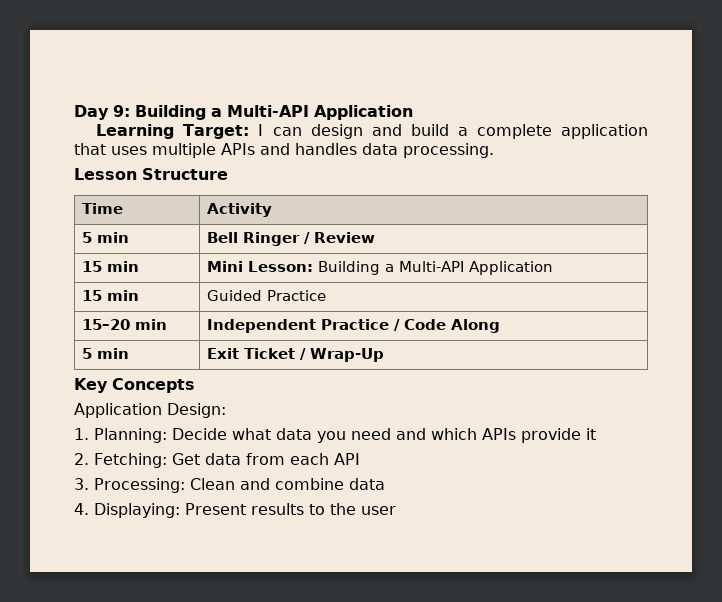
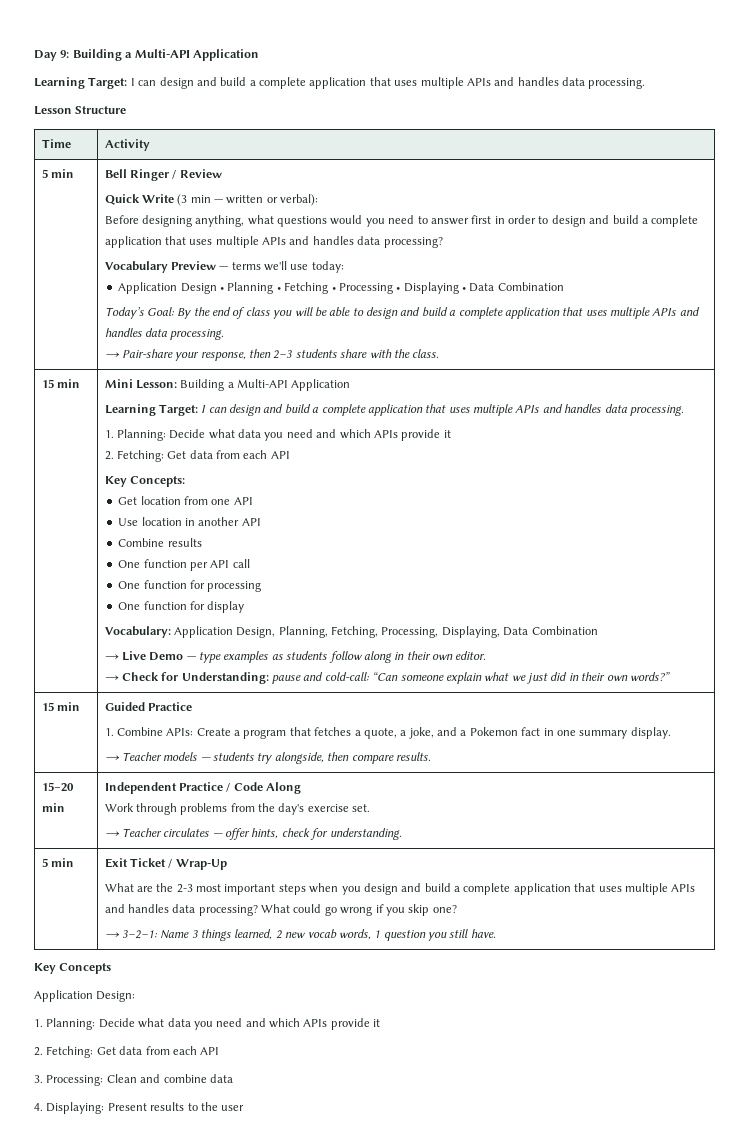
+ Quick Write (3 min — written or verbal):
+ Before designing anything, what questions would you need to answer first in order to design and build a complete application that uses multiple APIs and handles data processing?
+ Vocabulary Preview — terms we'll use today:
+ Application Design • Planning • Fetching • Processing • Displaying • Data Combination
+ Today’s Goal: By the end of class you will be able to design and build a complete application that uses multiple APIs and handles data processing.
+ → Pair-share your response, then 2–3 students share with the class.
  Mini Lesson: Building a Multi-API Application
+ Learning Target: I can design and build a complete application that uses multiple APIs and handles data processing.
+ 1. Planning: Decide what data you need and which APIs provide it
+ 2. Fetching: Get data from each API
+ Key Concepts:
+ Get location from one API
+ Use location in another API
+ Combine results
+ One function per API call
+ One function for processing
+ One function for display
+ Vocabulary: Application Design, Planning, Fetching, Processing, Displaying, Data Combination
+ → Live Demo — type examples as students follow along in their own editor.
+ → Check for Understanding: pause and cold-call: “Can someone explain what we just did in their own words?”
  15 min | Guided Practice
+ 1. Combine APIs: Create a program that fetches a quote, a joke, and a Pokemon fact in one summary display.
+ → Teacher models — students try alongside, then compare results.
  15–20 min | Independent Practice / Code Along
+ Work through problems from the day's exercise set.
+ → Teacher circulates — offer hints, check for understanding.
+ What are the 2-3 most important steps when you design and build a complete application that uses multiple APIs and handles data processing? What could go wrong if you skip one?
+ → 3–2–1: Name 3 things learned, 2 new vocab words, 1 question you still have.

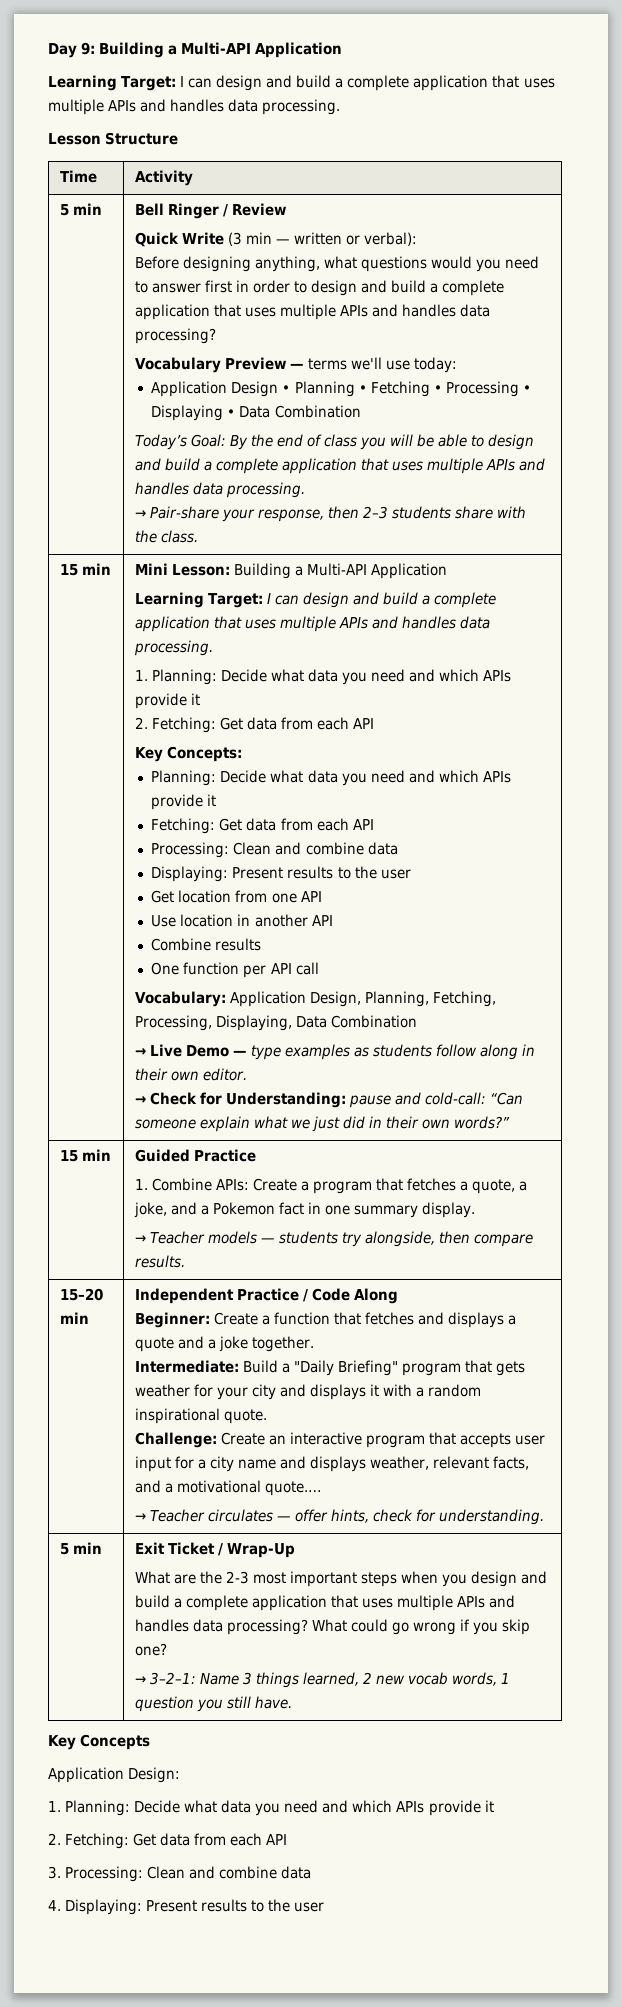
  Key Concepts:
+ Planning: Decide what data you need and which APIs provide it
+ Fetching: Get data from each API
+ Processing: Clean and combine data
+ Displaying: Present results to the user
- One function for processing
- One function for display
- Work through problems from the day's exercise set.
+ Beginner: Create a function that fetches and displays a quote and a joke together.
+ Intermediate: Build a "Daily Briefing" program that gets weather for your city and displays it with a random inspirational quote.
+ Challenge: Create an interactive program that accepts user input for a city name and displays weather, relevant facts, and a motivational quote.…

